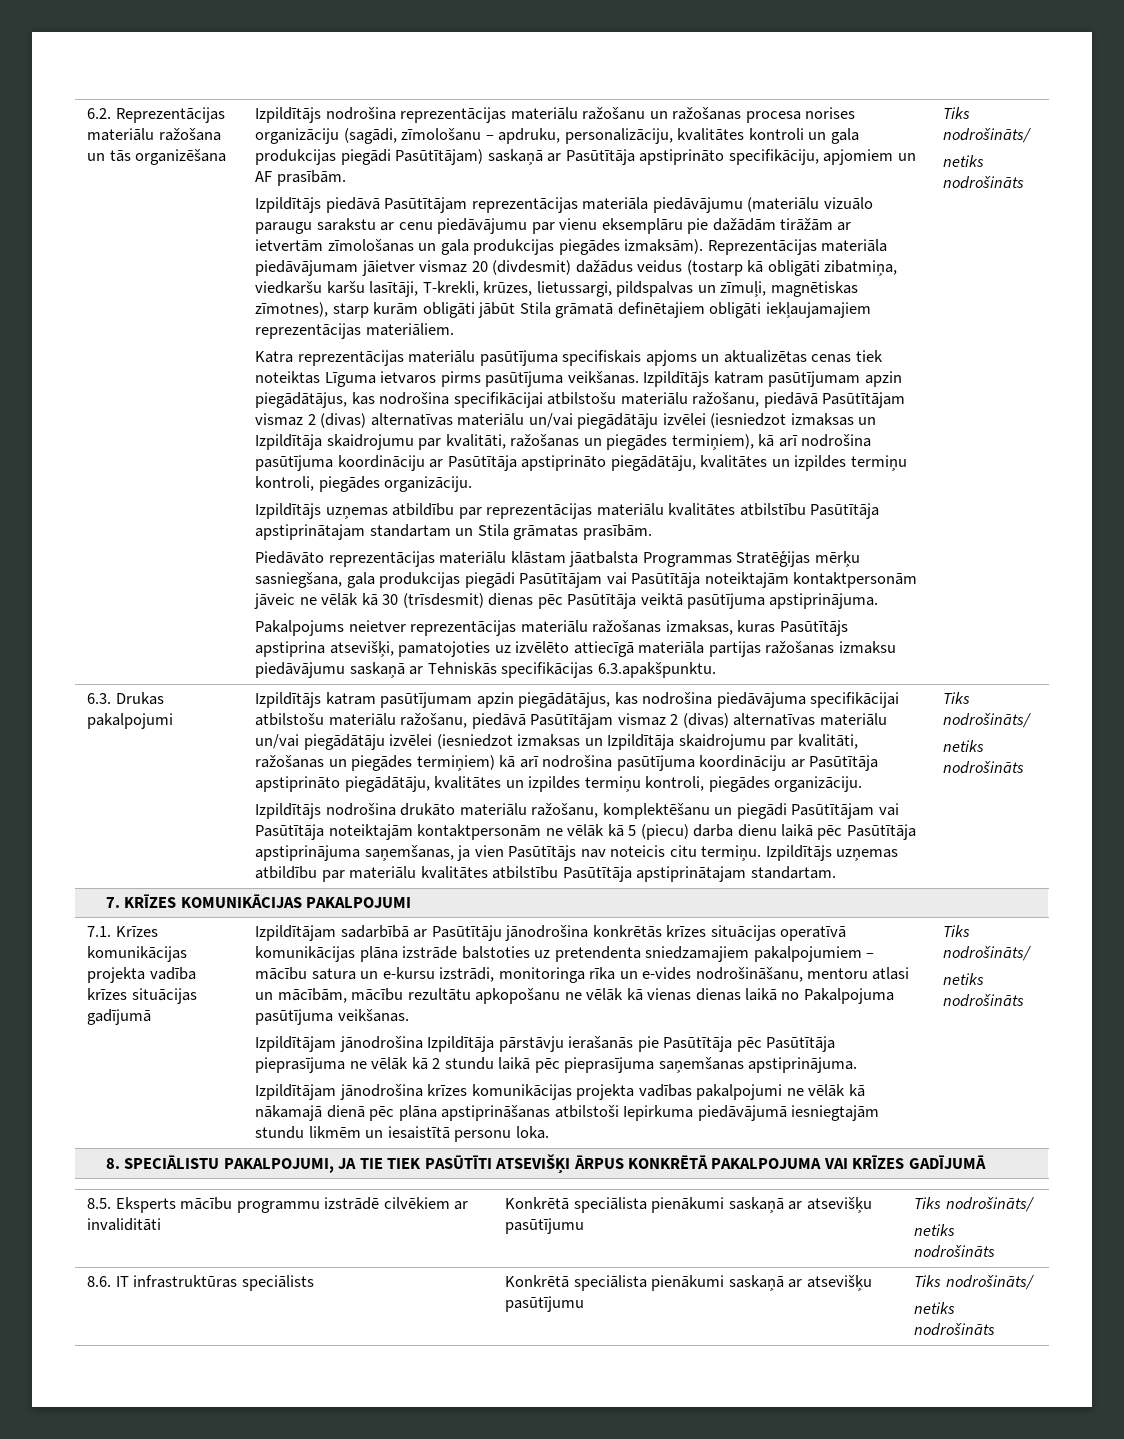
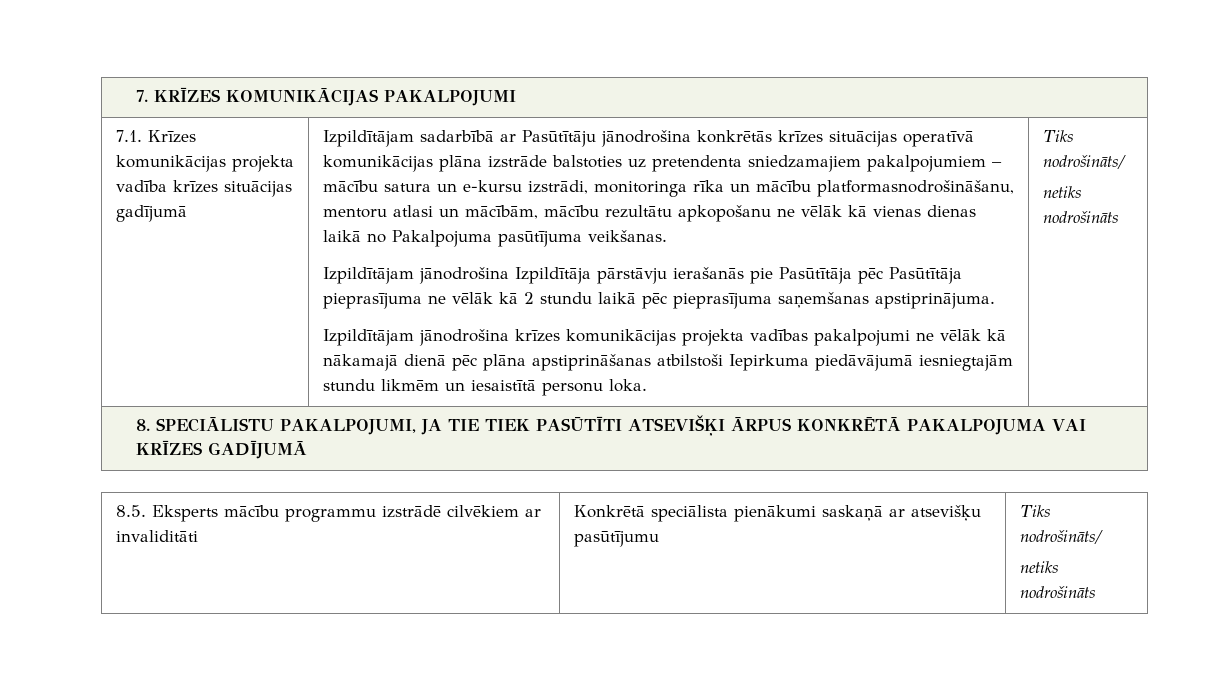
- 6.2. Reprezentācijas materiālu ražošana un tās organizēšana | Izpildītājs nodrošina reprezentācijas materiālu ražošanu un ražošanas procesa norises organizāciju (sagādi, zīmološanu – apdruku, personalizāciju, kvalitātes kontroli un gala produkcijas piegādi Pasūtītājam) saskaņā ar Pasūtītāja apstiprināto specifikāciju, apjomiem un AF prasībām.
- Izpildītājs piedāvā Pasūtītājam reprezentācijas materiāla piedāvājumu (materiālu vizuālo paraugu sarakstu ar cenu piedāvājumu par vienu eksemplāru pie dažādām tirāžām ar ietvertām zīmološanas un gala produkcijas piegādes izmaksām). Reprezentācijas materiāla piedāvājumam jāietver vismaz 20 (divdesmit) dažādus veidus (tostarp kā obligāti zibatmiņa, viedkaršu karšu lasītāji, T-krekli, krūzes, lietussargi, pildspalvas un zīmuļi, magnētiskas zīmotnes), starp kurām obligāti jābūt Stila grāmatā definētajiem obligāti iekļaujamajiem reprezentācijas materiāliem.
- Katra reprezentācijas materiālu pasūtījuma specifiskais apjoms un aktualizētas cenas tiek noteiktas Līguma ietvaros pirms pasūtījuma veikšanas. Izpildītājs katram pasūtījumam apzin piegādātājus, kas nodrošina specifikācijai atbilstošu materiālu ražošanu, piedāvā Pasūtītājam vismaz 2 (divas) alternatīvas materiālu un/vai piegādātāju izvēlei (iesniedzot izmaksas un Izpildītāja skaidrojumu par kvalitāti, ražošanas un piegādes termiņiem), kā arī nodrošina pasūtījuma koordināciju ar Pasūtītāja apstiprināto piegādātāju, kvalitātes un izpildes termiņu kontroli, piegādes organizāciju.
- Izpildītājs uzņemas atbildību par reprezentācijas materiālu kvalitātes atbilstību Pasūtītāja apstiprinātajam standartam un Stila grāmatas prasībām.
- Piedāvāto reprezentācijas materiālu klāstam jāatbalsta Programmas Stratēģijas mērķu sasniegšana, gala produkcijas piegādi Pasūtītājam vai Pasūtītāja noteiktajām kontaktpersonām jāveic ne vēlāk kā 30 (trīsdesmit) dienas pēc Pasūtītāja veiktā pasūtījuma apstiprinājuma.
- Pakalpojums neietver reprezentācijas materiālu ražošanas izmaksas, kuras Pasūtītājs apstiprina atsevišķi, pamatojoties uz izvēlēto attiecīgā materiāla partijas ražošanas izmaksu piedāvājumu saskaņā ar Tehniskās specifikācijas 6.3.apakšpunktu. | Tiks nodrošināts/
- netiks nodrošināts
- 6.3. Drukas pakalpojumi | Izpildītājs katram pasūtījumam apzin piegādātājus, kas nodrošina piedāvājuma specifikācijai atbilstošu materiālu ražošanu, piedāvā Pasūtītājam vismaz 2 (divas) alternatīvas materiālu un/vai piegādātāju izvēlei (iesniedzot izmaksas un Izpildītāja skaidrojumu par kvalitāti, ražošanas un piegādes termiņiem) kā arī nodrošina pasūtījuma koordināciju ar Pasūtītāja apstiprināto piegādātāju, kvalitātes un izpildes termiņu kontroli, piegādes organizāciju.
- Izpildītājs nodrošina drukāto materiālu ražošanu, komplektēšanu un piegādi Pasūtītājam vai Pasūtītāja noteiktajām kontaktpersonām ne vēlāk kā 5 (piecu) darba dienu laikā pēc Pasūtītāja apstiprinājuma saņemšanas, ja vien Pasūtītājs nav noteicis citu termiņu. Izpildītājs uzņemas atbildību par materiālu kvalitātes atbilstību Pasūtītāja apstiprinātajam standartam. | Tiks nodrošināts/
- netiks nodrošināts
- Izpildītājam sadarbībā ar Pasūtītāju jānodrošina konkrētās krīzes situācijas operatīvā komunikācijas plāna izstrāde balstoties uz pretendenta sniedzamajiem pakalpojumiem – mācību satura un e-kursu izstrādi, monitoringa rīka un e-vides nodrošināšanu, mentoru atlasi un mācībām, mācību rezultātu apkopošanu ne vēlāk kā vienas dienas laikā no Pakalpojuma pasūtījuma veikšanas.
+ Izpildītājam sadarbībā ar Pasūtītāju jānodrošina konkrētās krīzes situācijas operatīvā komunikācijas plāna izstrāde balstoties uz pretendenta sniedzamajiem pakalpojumiem – mācību satura un e-kursu izstrādi, monitoringa rīka un mācību platformasnodrošināšanu, mentoru atlasi un mācībām, mācību rezultātu apkopošanu ne vēlāk kā vienas dienas laikā no Pakalpojuma pasūtījuma veikšanas.
- 8.6. IT infrastruktūras speciālists | Konkrētā speciālista pienākumi saskaņā ar atsevišķu pasūtījumu | Tiks nodrošināts/
- netiks nodrošināts

